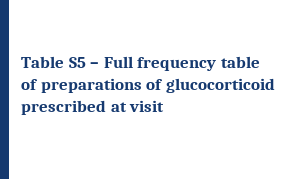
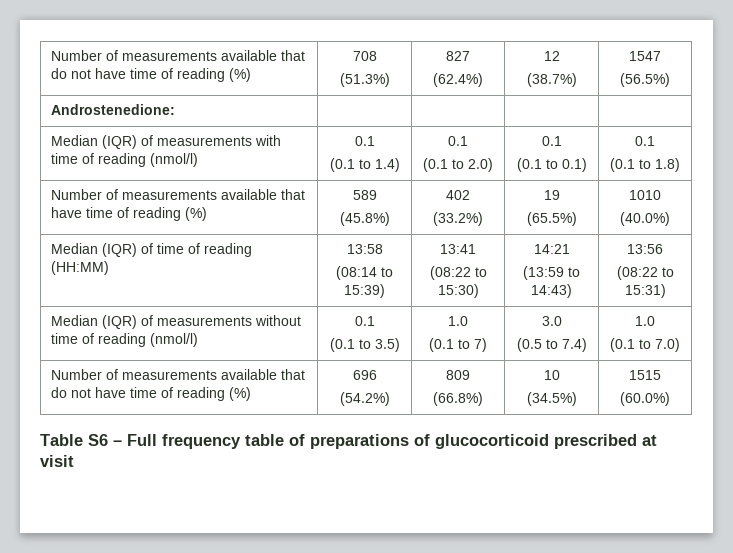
- Table S5 – Full frequency table of preparations of glucocorticoid prescribed at visit
+ Number of measurements available that do not have time of reading (%) | 708
+ (51.3%) | 827
+ (62.4%) | 12
+ (38.7%) | 1547
+ (56.5%)
+ Androstenedione: | | | |
+ Median (IQR) of measurements with time of reading (nmol/l) | 0.1
+ (0.1 to 1.4) | 0.1
+ (0.1 to 2.0) | 0.1
+ (0.1 to 0.1) | 0.1
+ (0.1 to 1.8)
+ Number of measurements available that have time of reading (%) | 589
+ (45.8%) | 402
+ (33.2%) | 19
+ (65.5%) | 1010
+ (40.0%)
+ Median (IQR) of time of reading (HH:MM) | 13:58
+ (08:14 to 15:39) | 13:41
+ (08:22 to 15:30) | 14:21
+ (13:59 to 14:43) | 13:56
+ (08:22 to 15:31)
+ Median (IQR) of measurements without time of reading (nmol/l) | 0.1
+ (0.1 to 3.5) | 1.0
+ (0.1 to 7) | 3.0
+ (0.5 to 7.4) | 1.0
+ (0.1 to 7.0)
+ Number of measurements available that do not have time of reading (%) | 696
+ (54.2%) | 809
+ (66.8%) | 10
+ (34.5%) | 1515
+ (60.0%)
+ Table S6 – Full frequency table of preparations of glucocorticoid prescribed at visit

